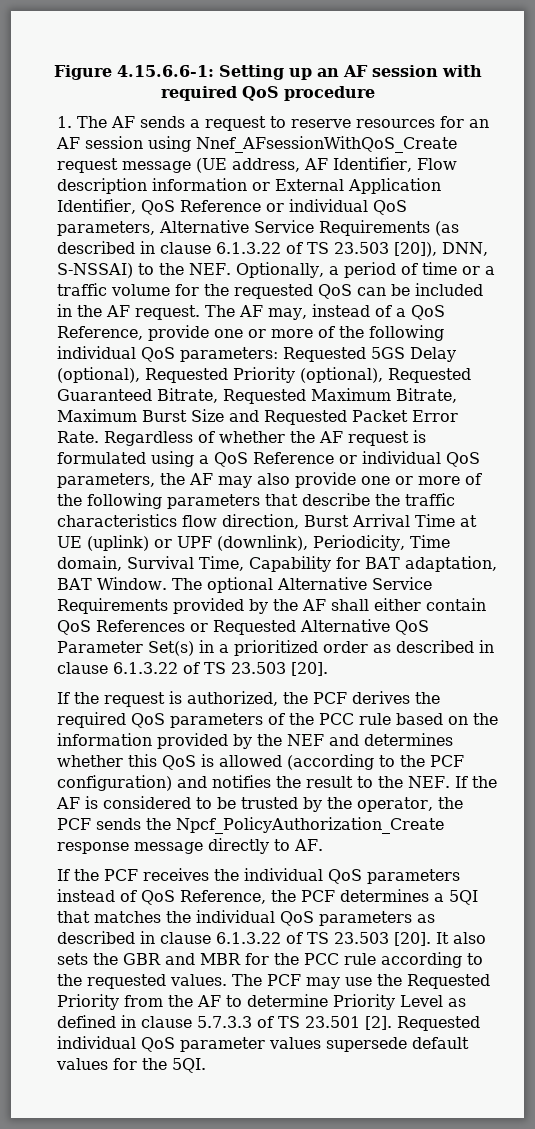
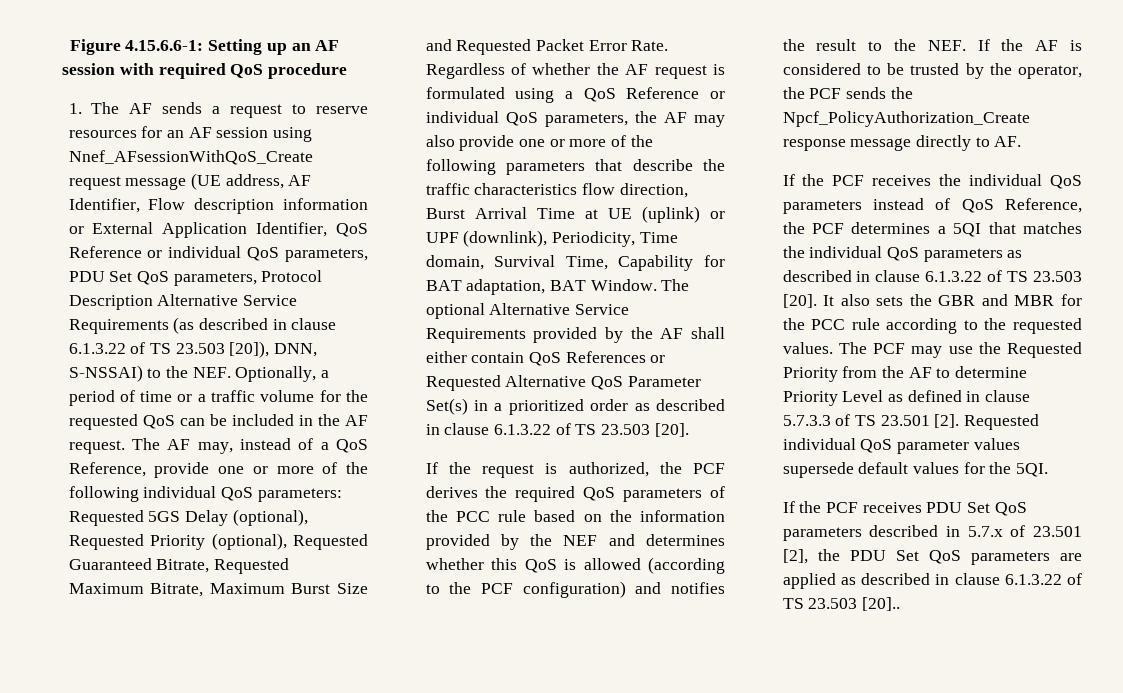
- 1. The AF sends a request to reserve resources for an AF session using Nnef_AFsessionWithQoS_Create request message (UE address, AF Identifier, Flow description information or External Application Identifier, QoS Reference or individual QoS parameters, Alternative Service Requirements (as described in clause 6.1.3.22 of TS 23.503 [20]), DNN, S-NSSAI) to the NEF. Optionally, a period of time or a traffic volume for the requested QoS can be included in the AF request.
+ 1. The AF sends a request to reserve resources for an AF session using Nnef_AFsessionWithQoS_Create request message (UE address, AF Identifier, Flow description information or External Application Identifier, QoS Reference or individual QoS parameters, PDU Set QoS parameters, Protocol Description Alternative Service Requirements (as described in clause 6.1.3.22 of TS 23.503 [20]), DNN, S-NSSAI) to the NEF. Optionally, a period of time or a traffic volume for the requested QoS can be included in the AF request.
+ If the PCF receives PDU Set QoS parameters described in 5.7.x of 23.501 [2], the PDU Set QoS parameters are applied as described in clause 6.1.3.22 of TS 23.503 [20]..

